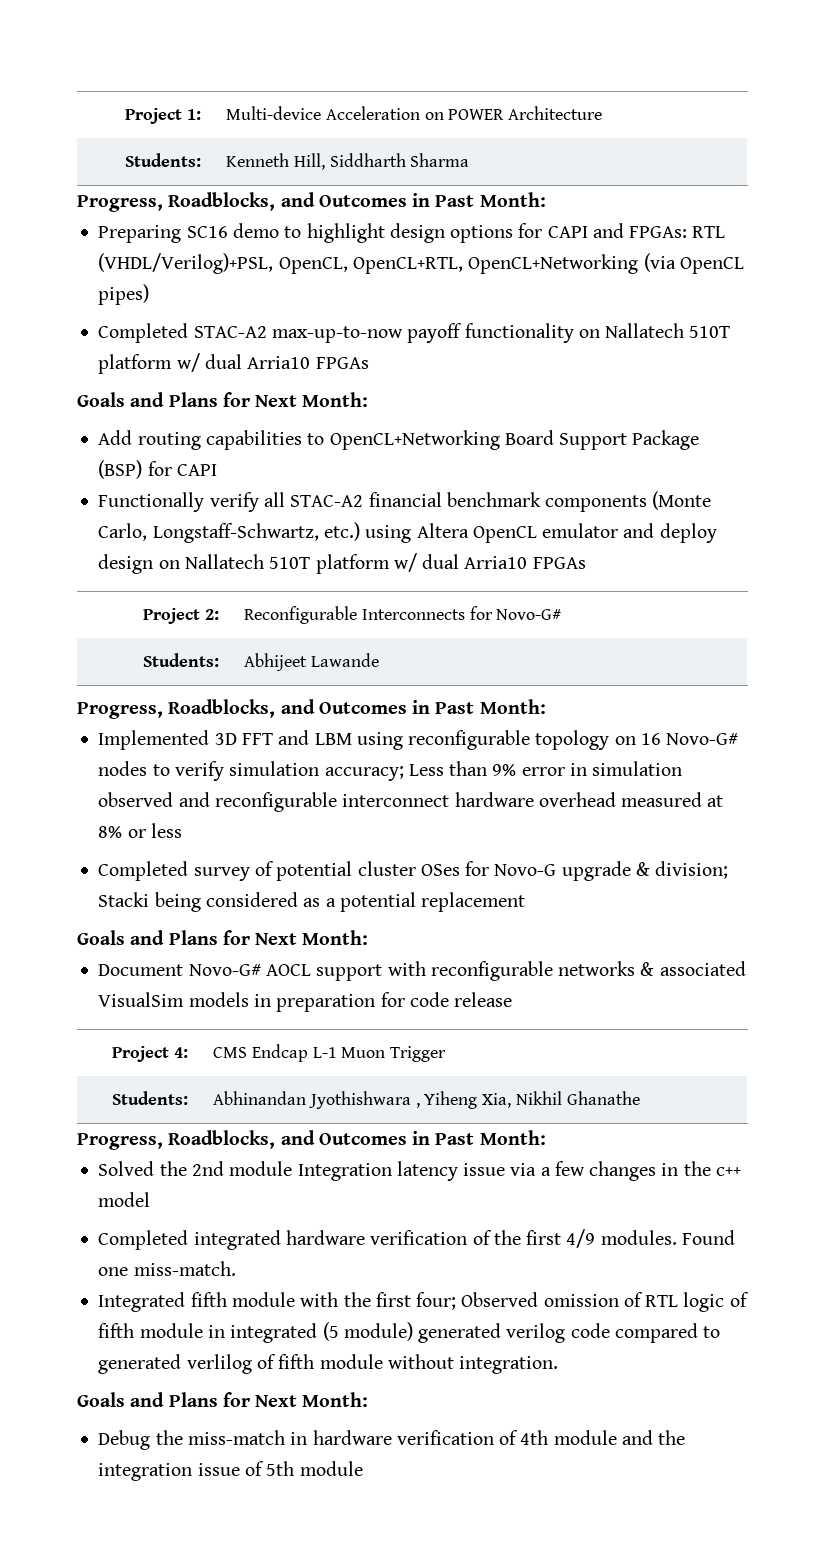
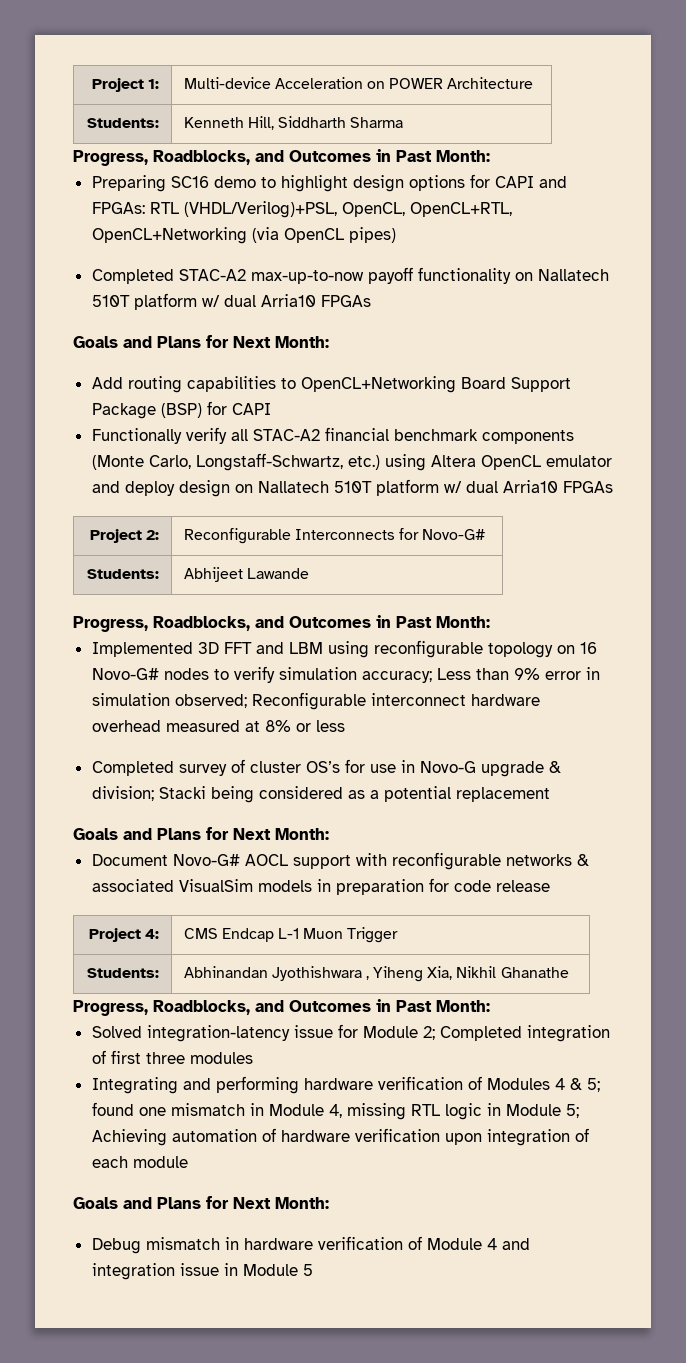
- Implemented 3D FFT and LBM using reconfigurable topology on 16 Novo-G# nodes to verify simulation accuracy; Less than 9% error in simulation observed and reconfigurable interconnect hardware overhead measured at 8% or less
+ Implemented 3D FFT and LBM using reconfigurable topology on 16 Novo-G# nodes to verify simulation accuracy; Less than 9% error in simulation observed; Reconfigurable interconnect hardware overhead measured at 8% or less
- Completed survey of potential cluster OSes for Novo-G upgrade & division; Stacki being considered as a potential replacement
+ Completed survey of cluster OS’s for use in Novo-G upgrade & division; Stacki being considered as a potential replacement
- Solved the 2nd module Integration latency issue via a few changes in the c++ model
- Completed integrated hardware verification of the first 4/9 modules. Found one miss-match.
- Integrated fifth module with the first four; Observed omission of RTL logic of fifth module in integrated (5 module) generated verilog code compared to generated verlilog of fifth module without integration.
+ Solved integration-latency issue for Module 2; Completed integration of first three modules
+ Integrating and performing hardware verification of Modules 4 & 5; found one mismatch in Module 4, missing RTL logic in Module 5; Achieving automation of hardware verification upon integration of each module
- Debug the miss-match in hardware verification of 4th module and the integration issue of 5th module
+ Debug mismatch in hardware verification of Module 4 and integration issue in Module 5

